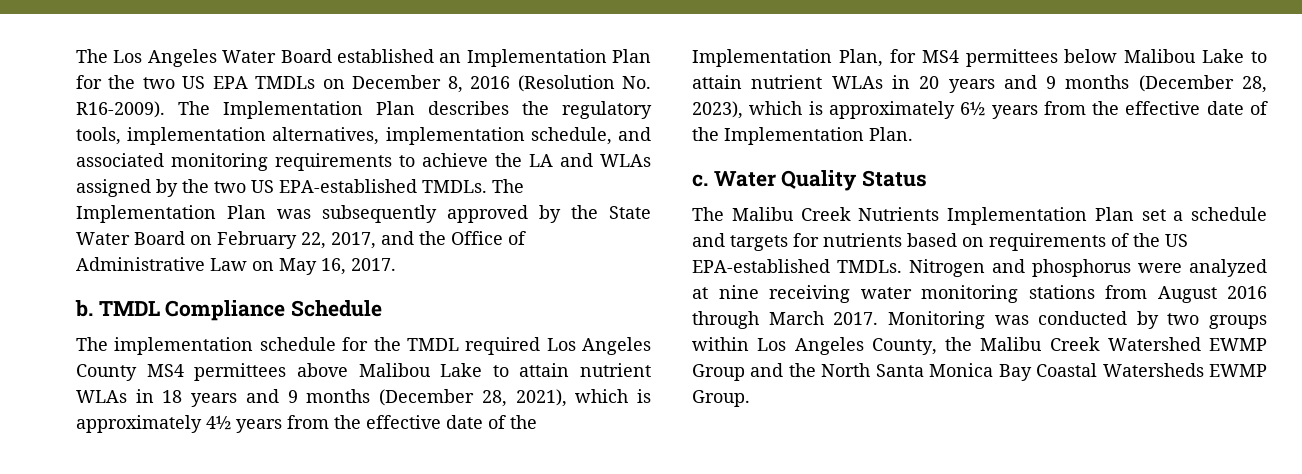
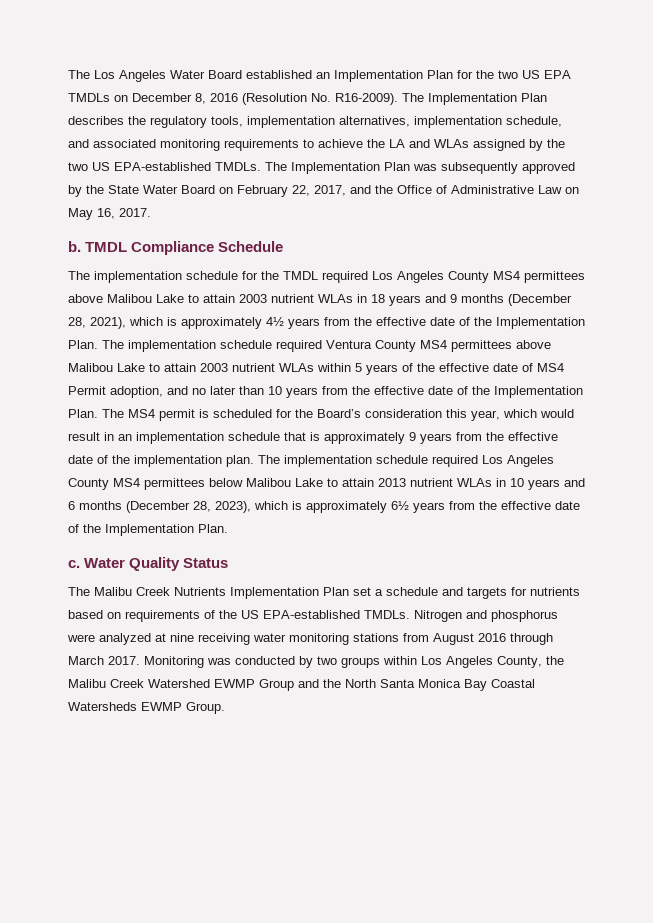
- The implementation schedule for the TMDL required Los Angeles County MS4 permittees above Malibou Lake to attain nutrient WLAs in 18 years and 9 months (December 28, 2021), which is approximately 4½ years from the effective date of the Implementation Plan, for MS4 permittees below Malibou Lake to attain nutrient WLAs in 20 years and 9 months (December 28, 2023), which is approximately 6½ years from the effective date of the Implementation Plan.
+ The implementation schedule for the TMDL required Los Angeles County MS4 permittees above Malibou Lake to attain 2003 nutrient WLAs in 18 years and 9 months (December 28, 2021), which is approximately 4½ years from the effective date of the Implementation Plan. The implementation schedule required Ventura County MS4 permittees above Malibou Lake to attain 2003 nutrient WLAs within 5 years of the effective date of MS4 Permit adoption, and no later than 10 years from the effective date of the Implementation Plan. The MS4 permit is scheduled for the Board’s consideration this year, which would result in an implementation schedule that is approximately 9 years from the effective date of the implementation plan. The implementation schedule required Los Angeles County MS4 permittees below Malibou Lake to attain 2013 nutrient WLAs in 10 years and 6 months (December 28, 2023), which is approximately 6½ years from the effective date of the Implementation Plan.

